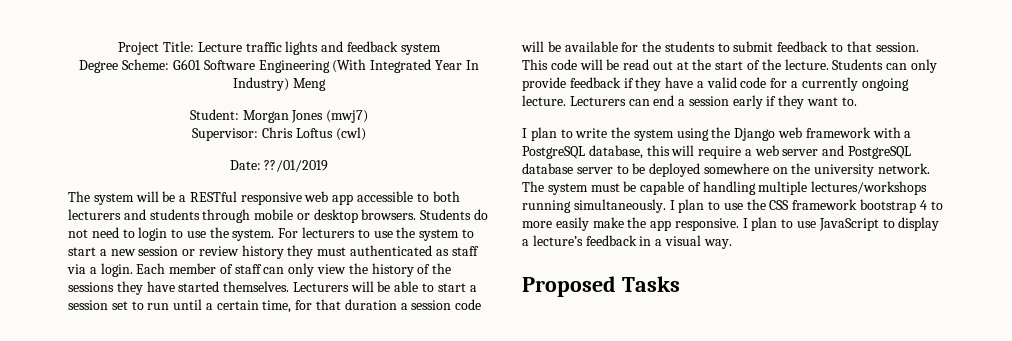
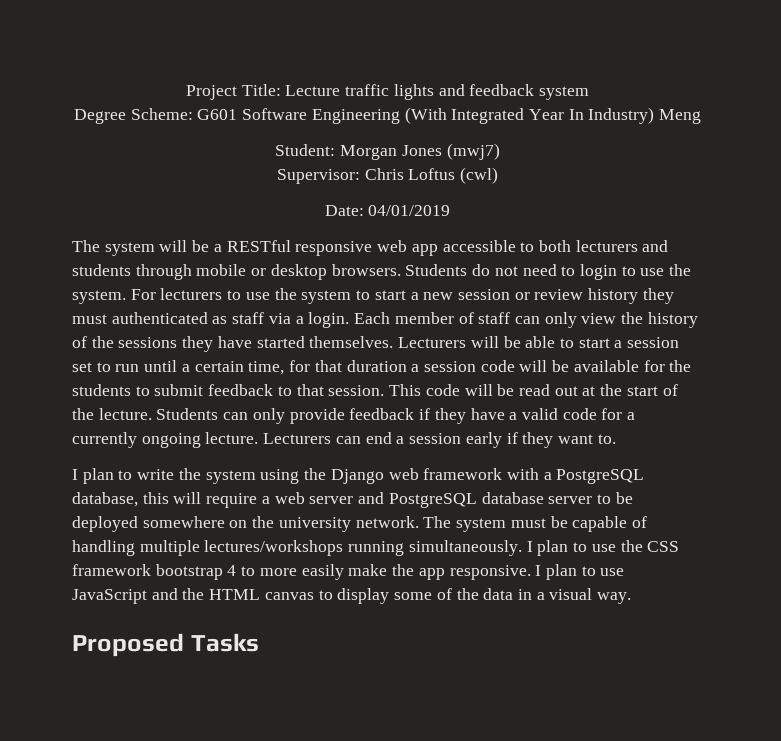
- Date: ??/01/2019
+ Date: 04/01/2019
- I plan to use JavaScript to display a lecture’s feedback in a visual way.
+ I plan to use JavaScript and the HTML canvas to display some of the data in a visual way.

